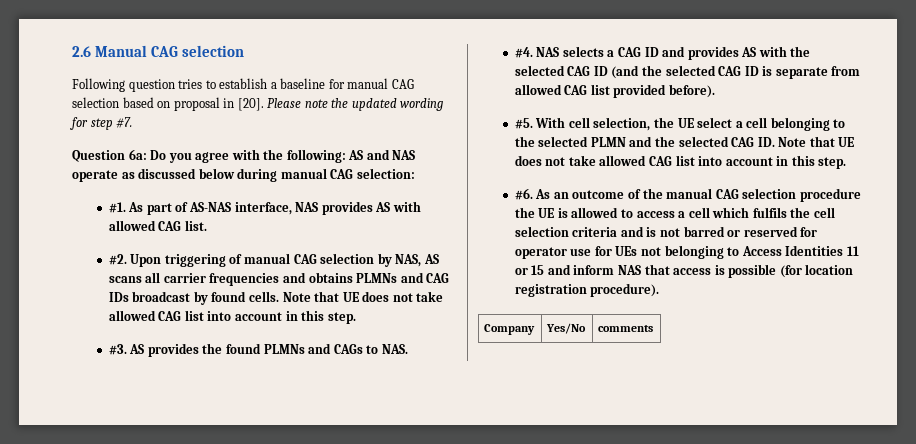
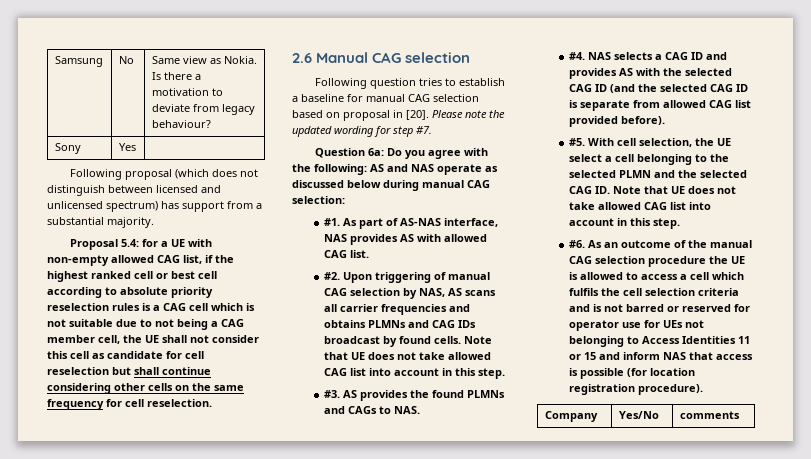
+ Samsung | No | Same view as Nokia. Is there a motivation to deviate from legacy behaviour?
+ Sony | Yes |
+ Following proposal (which does not distinguish between licensed and unlicensed spectrum) has support from a substantial majority.
+ Proposal 5.4: for a UE with non-empty allowed CAG list, if the highest ranked cell or best cell according to absolute priority reselection rules is a CAG cell which is not suitable due to not being a CAG member cell, the UE shall not consider this cell as candidate for cell reselection but shall continue considering other cells on the same frequency for cell reselection.

